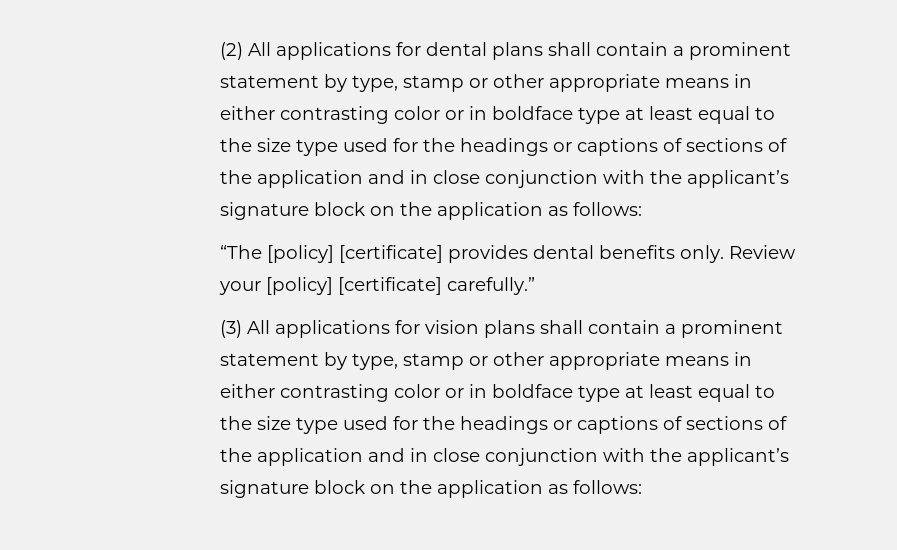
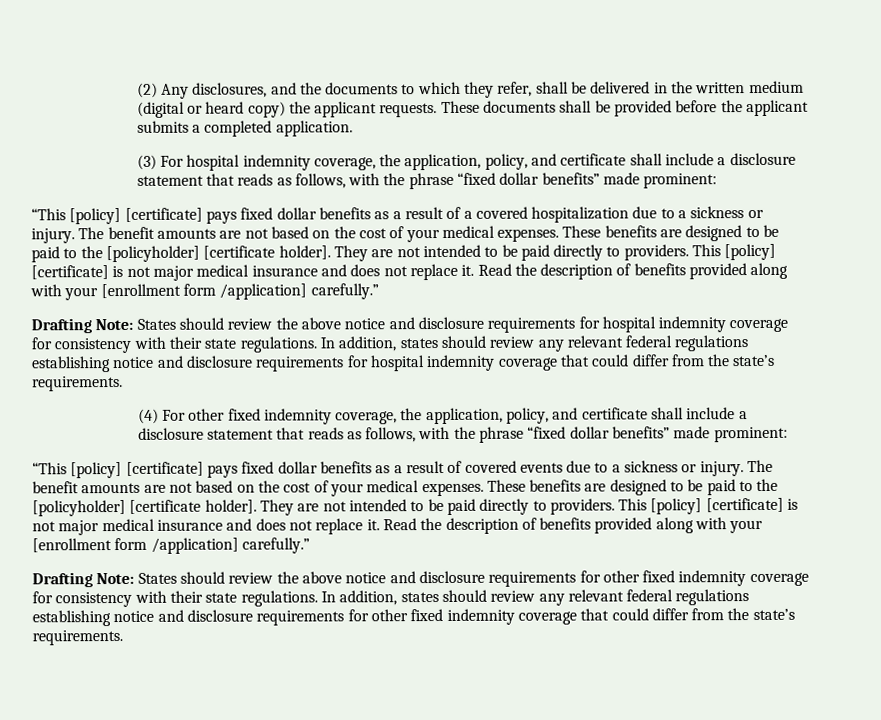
- (2) All applications for dental plans shall contain a prominent statement by type, stamp or other appropriate means in either contrasting color or in boldface type at least equal to the size type used for the headings or captions of sections of the application and in close conjunction with the applicant’s signature block on the application as follows:
- “The [policy] [certificate] provides dental benefits only. Review your [policy] [certificate] carefully.”
- (3) All applications for vision plans shall contain a prominent statement by type, stamp or other appropriate means in either contrasting color or in boldface type at least equal to the size type used for the headings or captions of sections of the application and in close conjunction with the applicant’s signature block on the application as follows:
+ (2) Any disclosures, and the documents to which they refer, shall be delivered in the written medium (digital or heard copy) the applicant requests. These documents shall be provided before the applicant submits a completed application.
+ (3) For hospital indemnity coverage, the application, policy, and certificate shall include a disclosure statement that reads as follows, with the phrase “fixed dollar benefits” made prominent:
+ “This [policy] [certificate] pays fixed dollar benefits as a result of a covered hospitalization due to a sickness or injury. The benefit amounts are not based on the cost of your medical expenses. These benefits are designed to be paid to the [policyholder] [certificate holder]. They are not intended to be paid directly to providers. This [policy] [certificate] is not major medical insurance and does not replace it. Read the description of benefits provided along with your [enrollment form /application] carefully.”
+ Drafting Note: States should review the above notice and disclosure requirements for hospital indemnity coverage for consistency with their state regulations. In addition, states should review any relevant federal regulations establishing notice and disclosure requirements for hospital indemnity coverage that could differ from the state’s requirements.
+ (4) For other fixed indemnity coverage, the application, policy, and certificate shall include a disclosure statement that reads as follows, with the phrase “fixed dollar benefits” made prominent:
+ “This [policy] [certificate] pays fixed dollar benefits as a result of covered events due to a sickness or injury. The benefit amounts are not based on the cost of your medical expenses. These benefits are designed to be paid to the [policyholder] [certificate holder]. They are not intended to be paid directly to providers. This [policy] [certificate] is not major medical insurance and does not replace it. Read the description of benefits provided along with your [enrollment form /application] carefully.”
+ Drafting Note: States should review the above notice and disclosure requirements for other fixed indemnity coverage for consistency with their state regulations. In addition, states should review any relevant federal regulations establishing notice and disclosure requirements for other fixed indemnity coverage that could differ from the state’s requirements.

